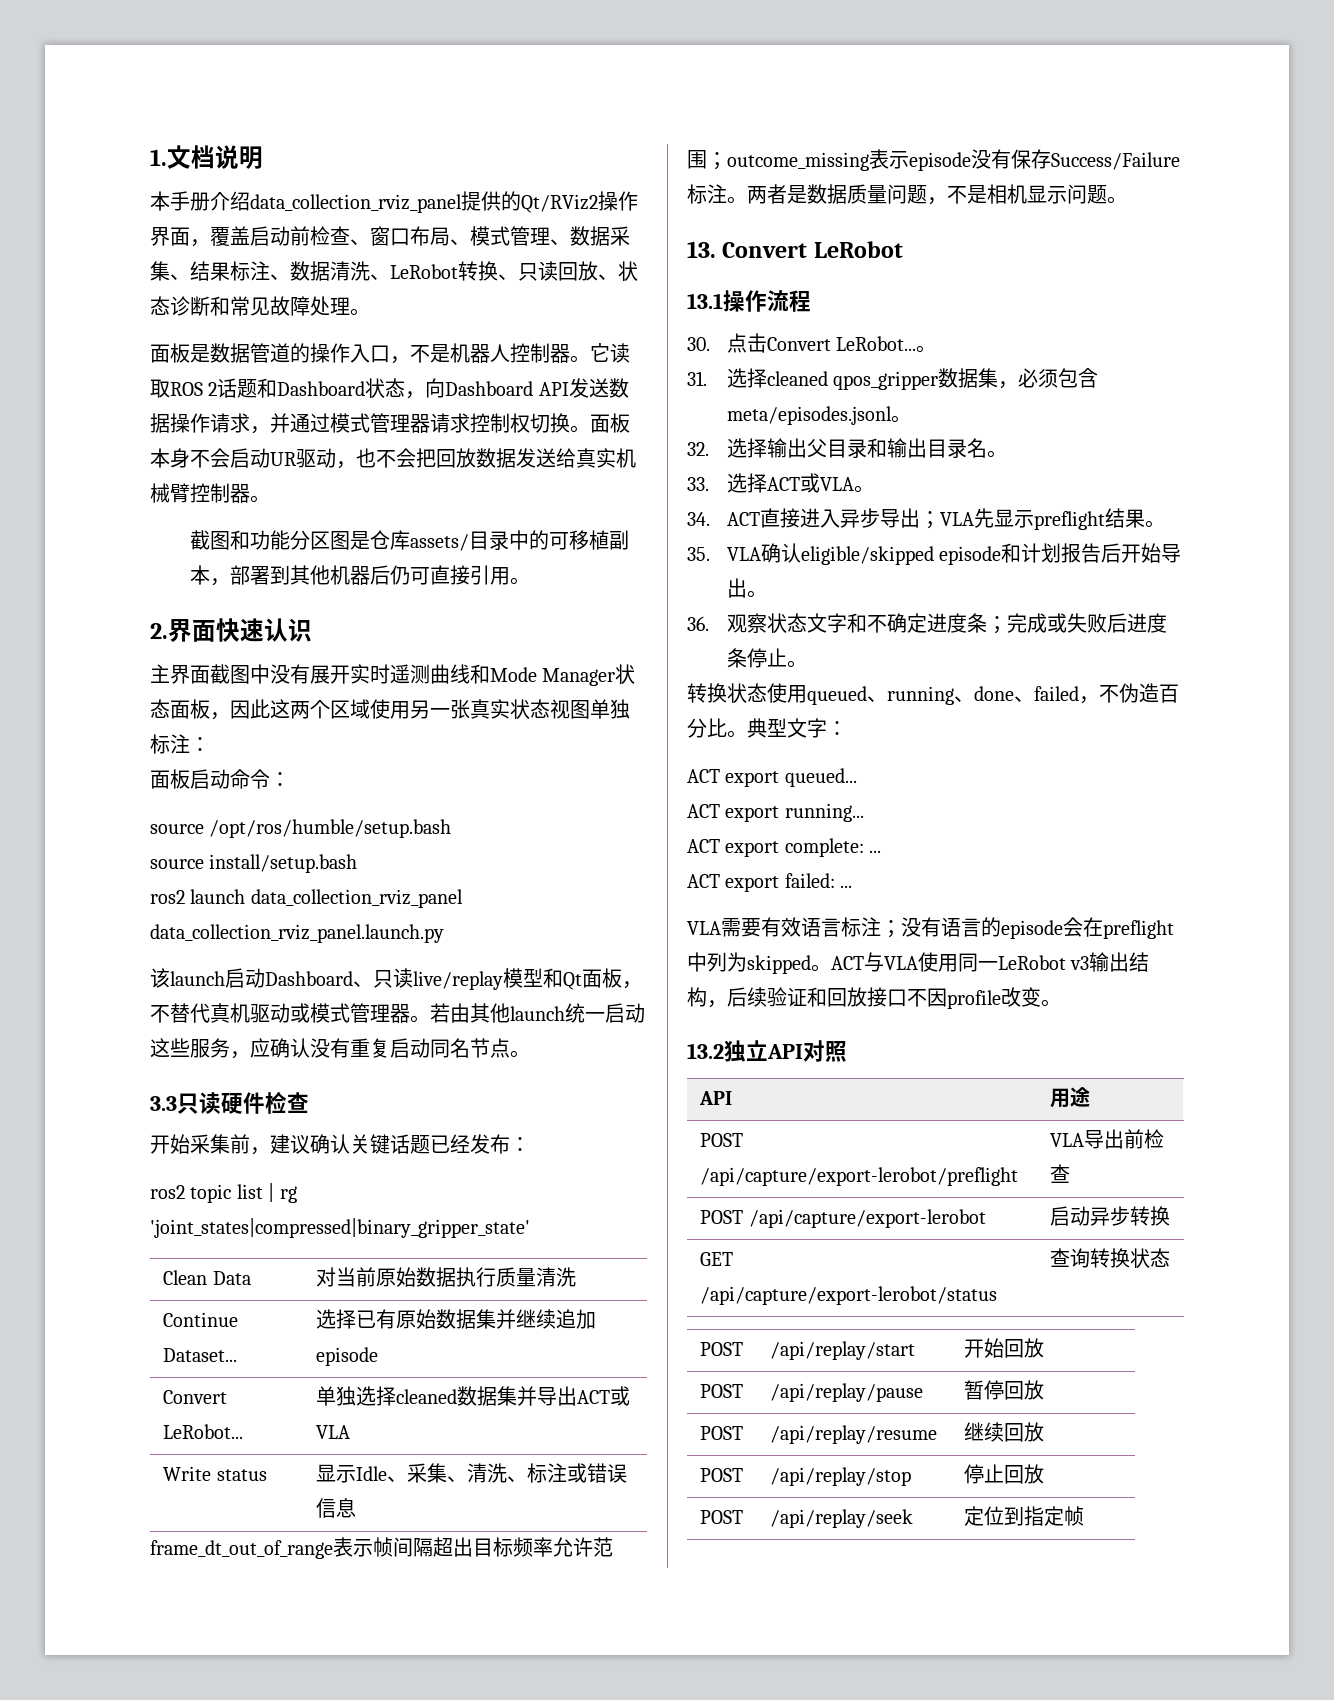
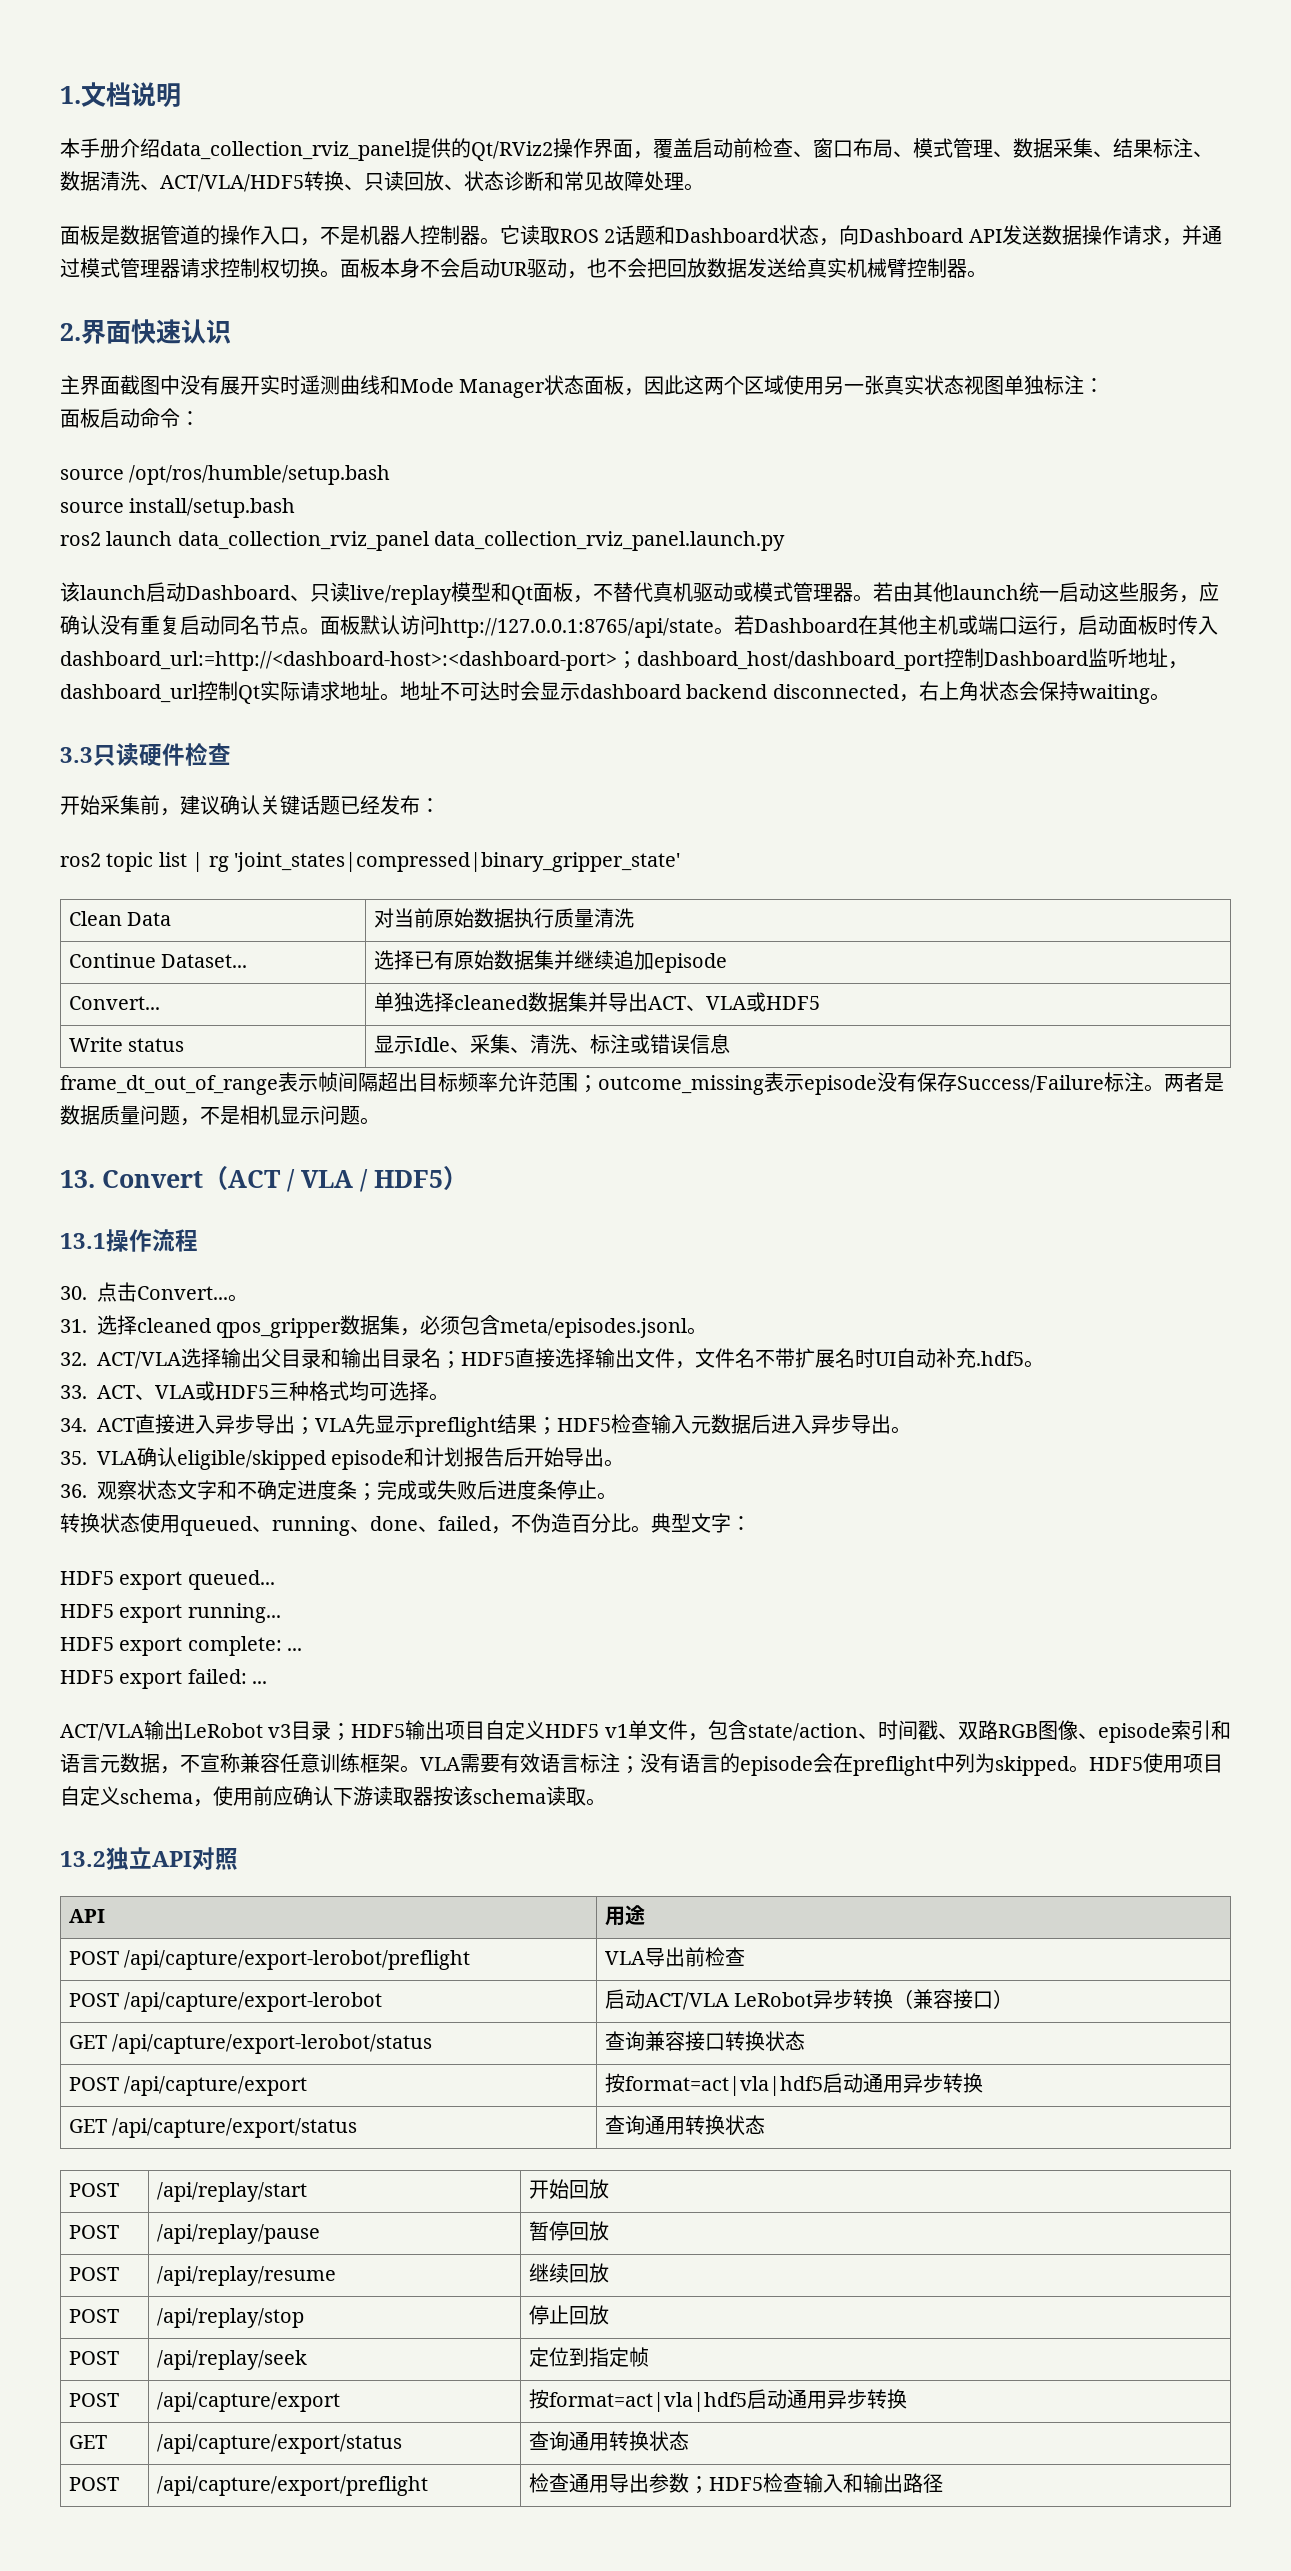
- 本手册介绍data_collection_rviz_panel提供的Qt/RViz2操作界面，覆盖启动前检查、窗口布局、模式管理、数据采集、结果标注、数据清洗、LeRobot转换、只读回放、状态诊断和常见故障处理。
+ 本手册介绍data_collection_rviz_panel提供的Qt/RViz2操作界面，覆盖启动前检查、窗口布局、模式管理、数据采集、结果标注、数据清洗、ACT/VLA/HDF5转换、只读回放、状态诊断和常见故障处理。
- 截图和功能分区图是仓库assets/目录中的可移植副本，部署到其他机器后仍可直接引用。
+ 面板默认访问http://127.0.0.1:8765/api/state。若Dashboard在其他主机或端口运行，启动面板时传入dashboard_url:=http://<dashboard-host>:<dashboard-port>；dashboard_host/dashboard_port控制Dashboard监听地址，dashboard_url控制Qt实际请求地址。地址不可达时会显示dashboard backend disconnected，右上角状态会保持waiting。
- Convert LeRobot... | 单独选择cleaned数据集并导出ACT或VLA
+ Convert... | 单独选择cleaned数据集并导出ACT、VLA或HDF5
- 13. Convert LeRobot
+ 13. Convert（ACT / VLA / HDF5）
- 30.点击Convert LeRobot...
+ 30.点击Convert...
- 32.选择输出父目录和输出目录名。
- 33.选择ACT或VLA。
+ 32. ACT/VLA选择输出父目录和输出目录名；HDF5直接选择输出文件，文件名不带扩展名时UI自动补充.hdf5。
+ 33. ACT、VLA或HDF5三种格式均可选择。
- 34. ACT直接进入异步导出；VLA先显示preflight结果。
+ 34. ACT直接进入异步导出；VLA先显示preflight结果；HDF5检查输入元数据后进入异步导出。
- ACT export queued...
+ HDF5 export queued...
- ACT export running...
+ HDF5 export running...
- ACT export complete: ...
+ HDF5 export complete: ...
- ACT export failed: ...
+ HDF5 export failed: ...
+ ACT/VLA输出LeRobot v3目录；HDF5输出项目自定义HDF5 v1单文件，包含state/action、时间戳、双路RGB图像、episode索引和语言元数据，不宣称兼容任意训练框架。
- ACT与VLA使用同一LeRobot v3输出结构，后续验证和回放接口不因profile改变。
+ HDF5使用项目自定义schema，使用前应确认下游读取器按该schema读取。
- POST /api/capture/export-lerobot | 启动异步转换
- GET /api/capture/export-lerobot/status | 查询转换状态
+ POST /api/capture/export-lerobot | 启动ACT/VLA LeRobot异步转换（兼容接口）
+ GET /api/capture/export-lerobot/status | 查询兼容接口转换状态
+ POST /api/capture/export | 按format=act|vla|hdf5启动通用异步转换
+ GET /api/capture/export/status | 查询通用转换状态
+ POST | /api/capture/export | 按format=act|vla|hdf5启动通用异步转换
+ GET | /api/capture/export/status | 查询通用转换状态
+ POST | /api/capture/export/preflight | 检查通用导出参数；HDF5检查输入和输出路径

